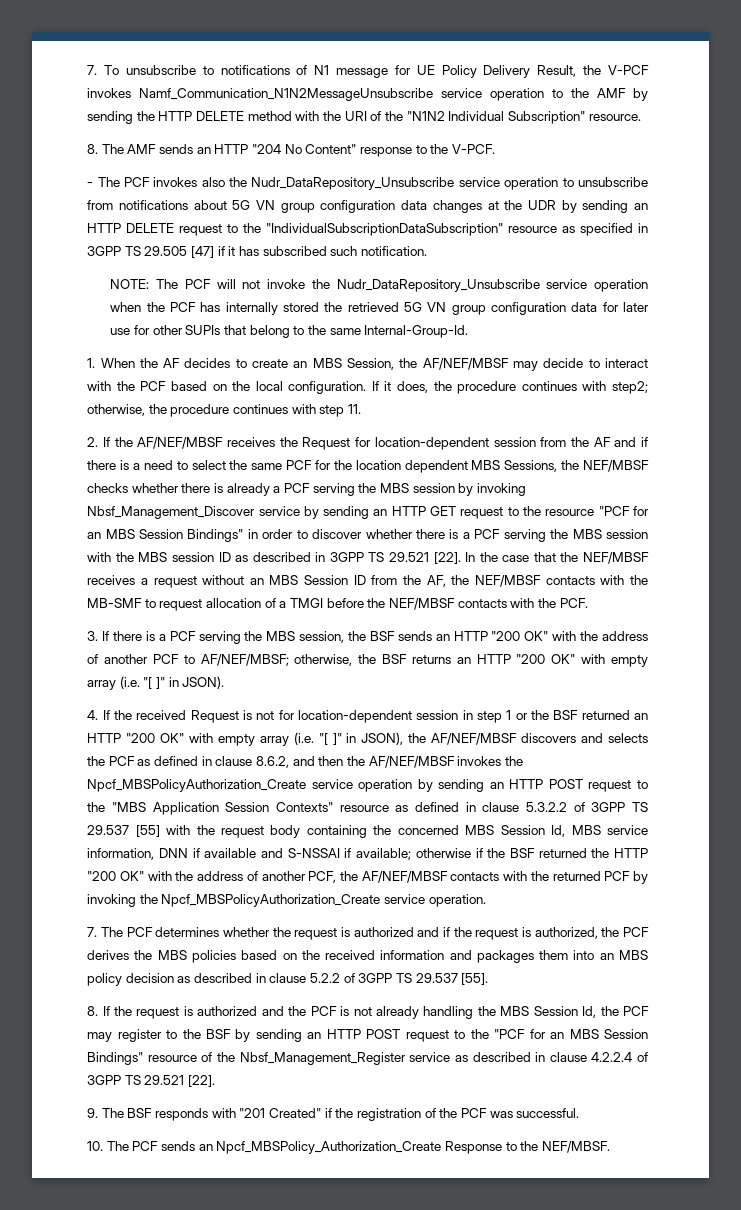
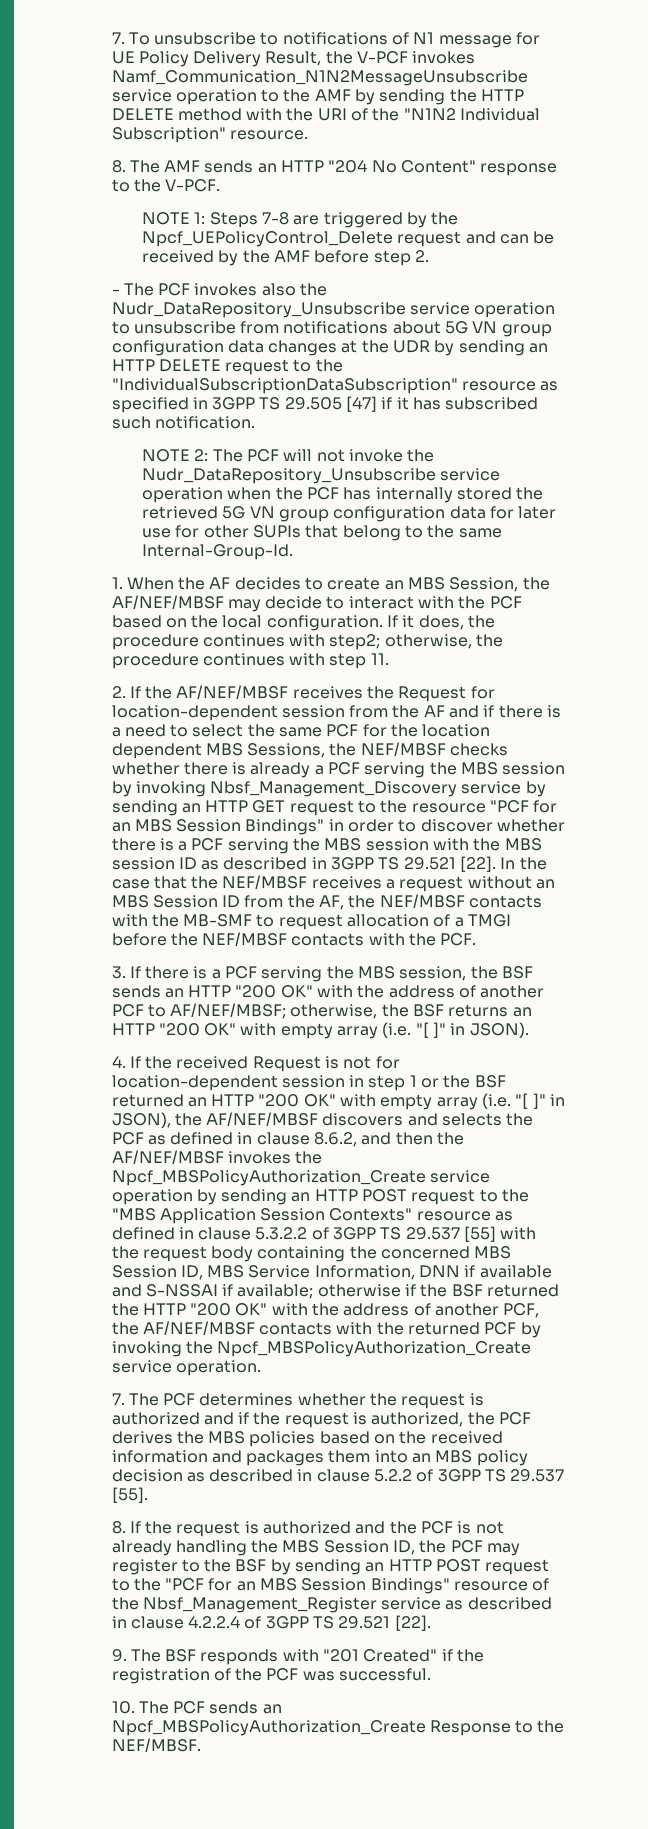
+ NOTE 1: Steps 7-8 are triggered by the Npcf_UEPolicyControl_Delete request and can be received by the AMF before step 2.
- NOTE: The PCF will not invoke the Nudr_DataRepository_Unsubscribe service operation when the PCF has internally stored the retrieved 5G VN group configuration data for later use for other SUPIs that belong to the same Internal-Group-Id.
+ NOTE 2: The PCF will not invoke the Nudr_DataRepository_Unsubscribe service operation when the PCF has internally stored the retrieved 5G VN group configuration data for later use for other SUPIs that belong to the same Internal-Group-Id.
- 2. If the AF/NEF/MBSF receives the Request for location-dependent session from the AF and if there is a need to select the same PCF for the location dependent MBS Sessions, the NEF/MBSF checks whether there is already a PCF serving the MBS session by invoking Nbsf_Management_Discover service by sending an HTTP GET request to the resource "PCF for an MBS Session Bindings" in order to discover whether there is a PCF serving the MBS session with the MBS session ID as described in 3GPP TS 29.521 [22].
+ 2. If the AF/NEF/MBSF receives the Request for location-dependent session from the AF and if there is a need to select the same PCF for the location dependent MBS Sessions, the NEF/MBSF checks whether there is already a PCF serving the MBS session by invoking Nbsf_Management_Discovery service by sending an HTTP GET request to the resource "PCF for an MBS Session Bindings" in order to discover whether there is a PCF serving the MBS session with the MBS session ID as described in 3GPP TS 29.521 [22].
- 4. If the received Request is not for location-dependent session in step 1 or the BSF returned an HTTP "200 OK" with empty array (i.e. "[ ]" in JSON), the AF/NEF/MBSF discovers and selects the PCF as defined in clause 8.6.2, and then the AF/NEF/MBSF invokes the Npcf_MBSPolicyAuthorization_Create service operation by sending an HTTP POST request to the "MBS Application Session Contexts" resource as defined in clause 5.3.2.2 of 3GPP TS 29.537 [55] with the request body containing the concerned MBS Session Id, MBS service information, DNN if available and S-NSSAI if available;
+ 4. If the received Request is not for location-dependent session in step 1 or the BSF returned an HTTP "200 OK" with empty array (i.e. "[ ]" in JSON), the AF/NEF/MBSF discovers and selects the PCF as defined in clause 8.6.2, and then the AF/NEF/MBSF invokes the Npcf_MBSPolicyAuthorization_Create service operation by sending an HTTP POST request to the "MBS Application Session Contexts" resource as defined in clause 5.3.2.2 of 3GPP TS 29.537 [55] with the request body containing the concerned MBS Session ID, MBS Service Information, DNN if available and S-NSSAI if available;
- 8. If the request is authorized and the PCF is not already handling the MBS Session Id, the PCF may register to the BSF by sending an HTTP POST request to the "PCF for an MBS Session Bindings" resource of the Nbsf_Management_Register service as described in clause 4.2.2.4 of 3GPP TS 29.521 [22].
+ 8. If the request is authorized and the PCF is not already handling the MBS Session ID, the PCF may register to the BSF by sending an HTTP POST request to the "PCF for an MBS Session Bindings" resource of the Nbsf_Management_Register service as described in clause 4.2.2.4 of 3GPP TS 29.521 [22].
- 10. The PCF sends an Npcf_MBSPolicy_Authorization_Create Response to the NEF/MBSF.
+ 10. The PCF sends an Npcf_MBSPolicyAuthorization_Create Response to the NEF/MBSF.

